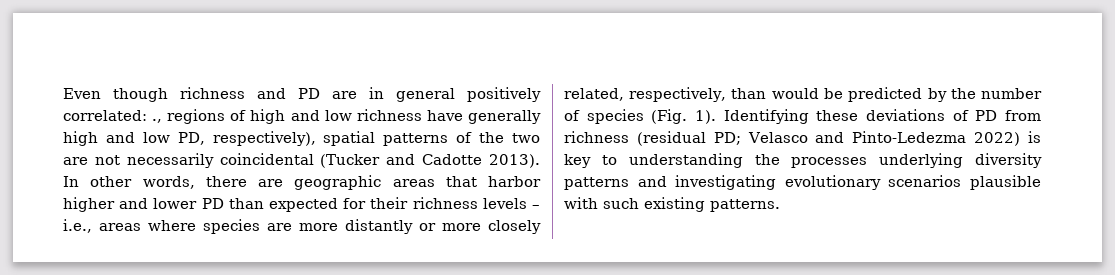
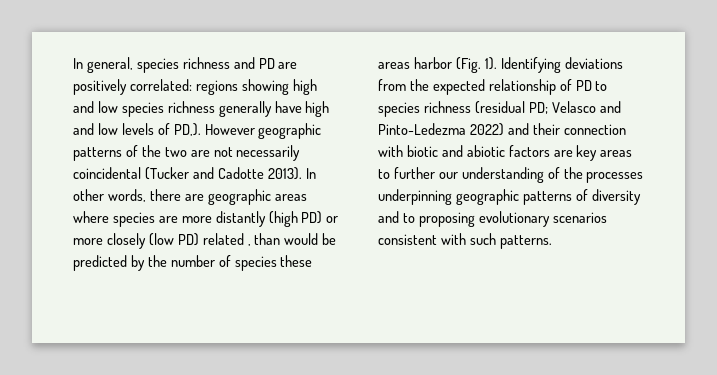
- Even though richness and PD are in general positively correlated: ., regions of high and low richness have generally high and low PD, respectively), spatial patterns of the two are not necessarily coincidental (Tucker and Cadotte 2013).
+ In general, species richness and PD are positively correlated: regions showing high and low species richness generally have high and low levels of PD,). However geographic patterns of the two are not necessarily coincidental (Tucker and Cadotte 2013).
- In other words, there are geographic areas that harbor higher and lower PD than expected for their richness levels – i.e., areas where species are more distantly or more closely related, respectively, than would be predicted by the number of species (Fig. 1). Identifying these deviations of PD from richness (residual PD; Velasco and Pinto-Ledezma 2022) is key to understanding the processes underlying diversity patterns and investigating evolutionary scenarios plausible with such existing patterns.
+ In other words, there are geographic areas where species are more distantly (high PD) or more closely (low PD) related , than would be predicted by the number of species these areas harbor (Fig. 1). Identifying deviations from the expected relationship of PD to species richness (residual PD; Velasco and Pinto-Ledezma 2022) and their connection with biotic and abiotic factors are key areas to further our understanding of the processes underpinning geographic patterns of diversity and to proposing evolutionary scenarios consistent with such patterns.

